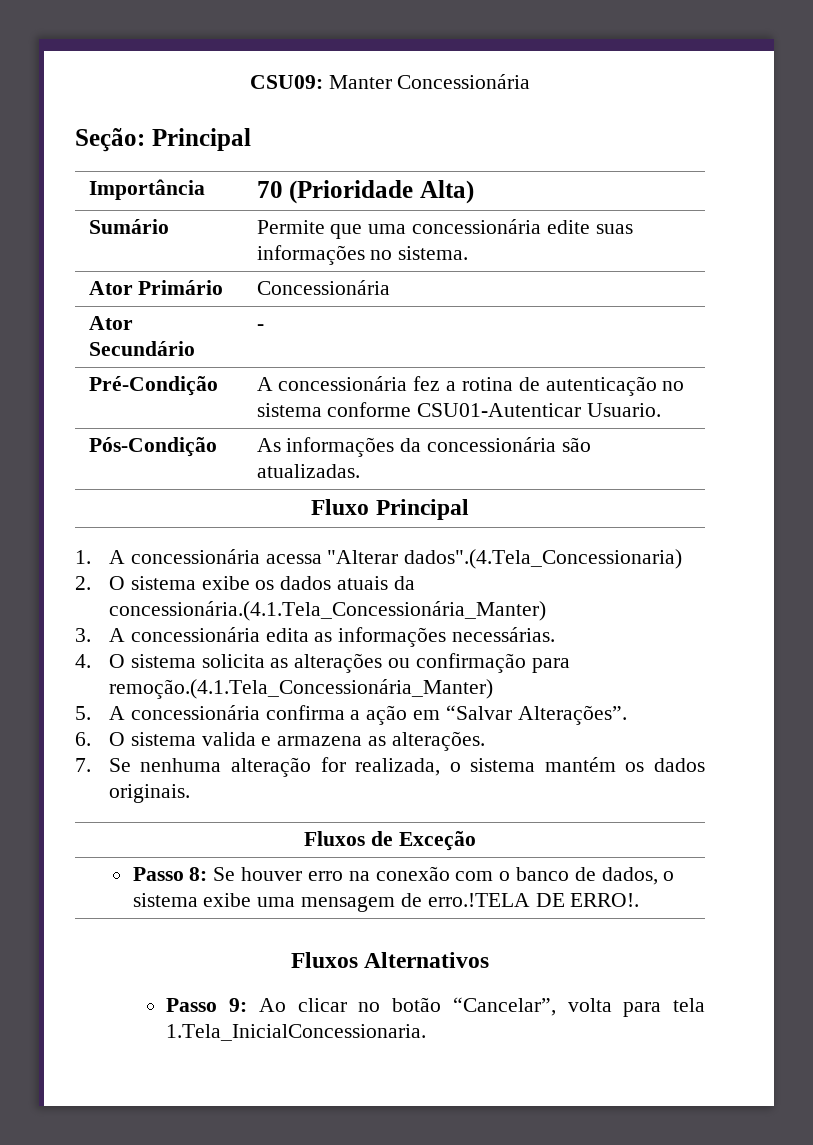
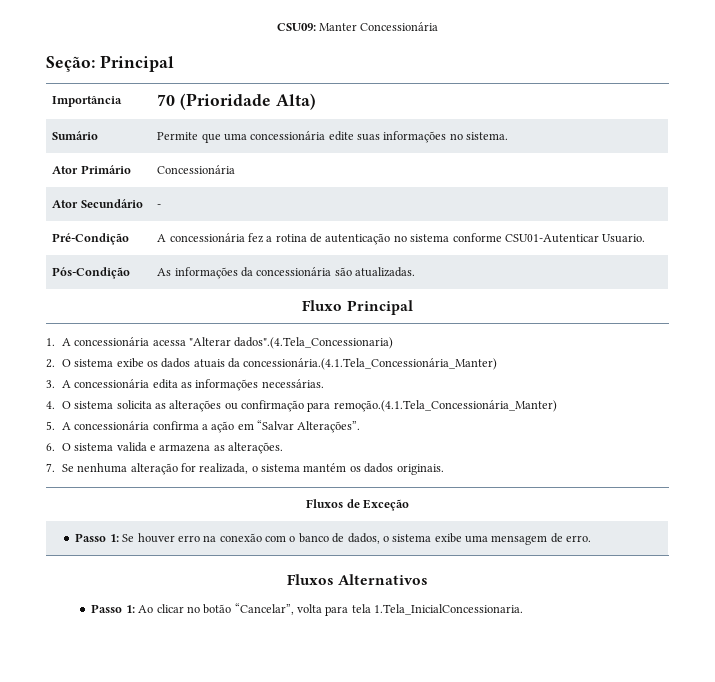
- Passo 8: Se houver erro na conexão com o banco de dados, o sistema exibe uma mensagem de erro.!TELA DE ERRO!.
+ Passo 1: Se houver erro na conexão com o banco de dados, o sistema exibe uma mensagem de erro.
- Passo 9: Ao clicar no botão “Cancelar”, volta para tela 1.Tela_InicialConcessionaria.
+ Passo 1: Ao clicar no botão “Cancelar”, volta para tela 1.Tela_InicialConcessionaria.

